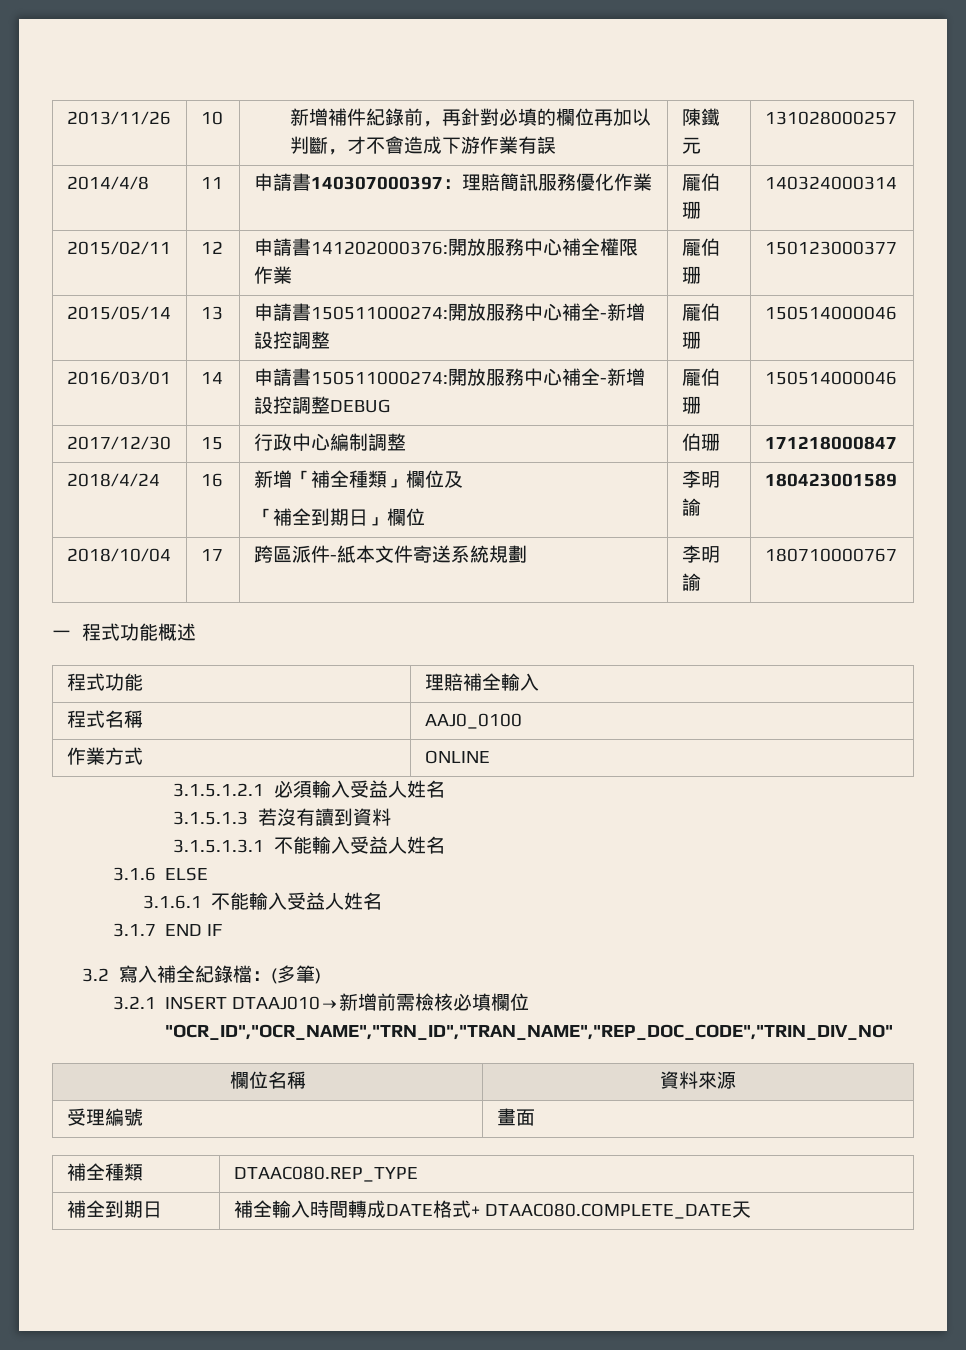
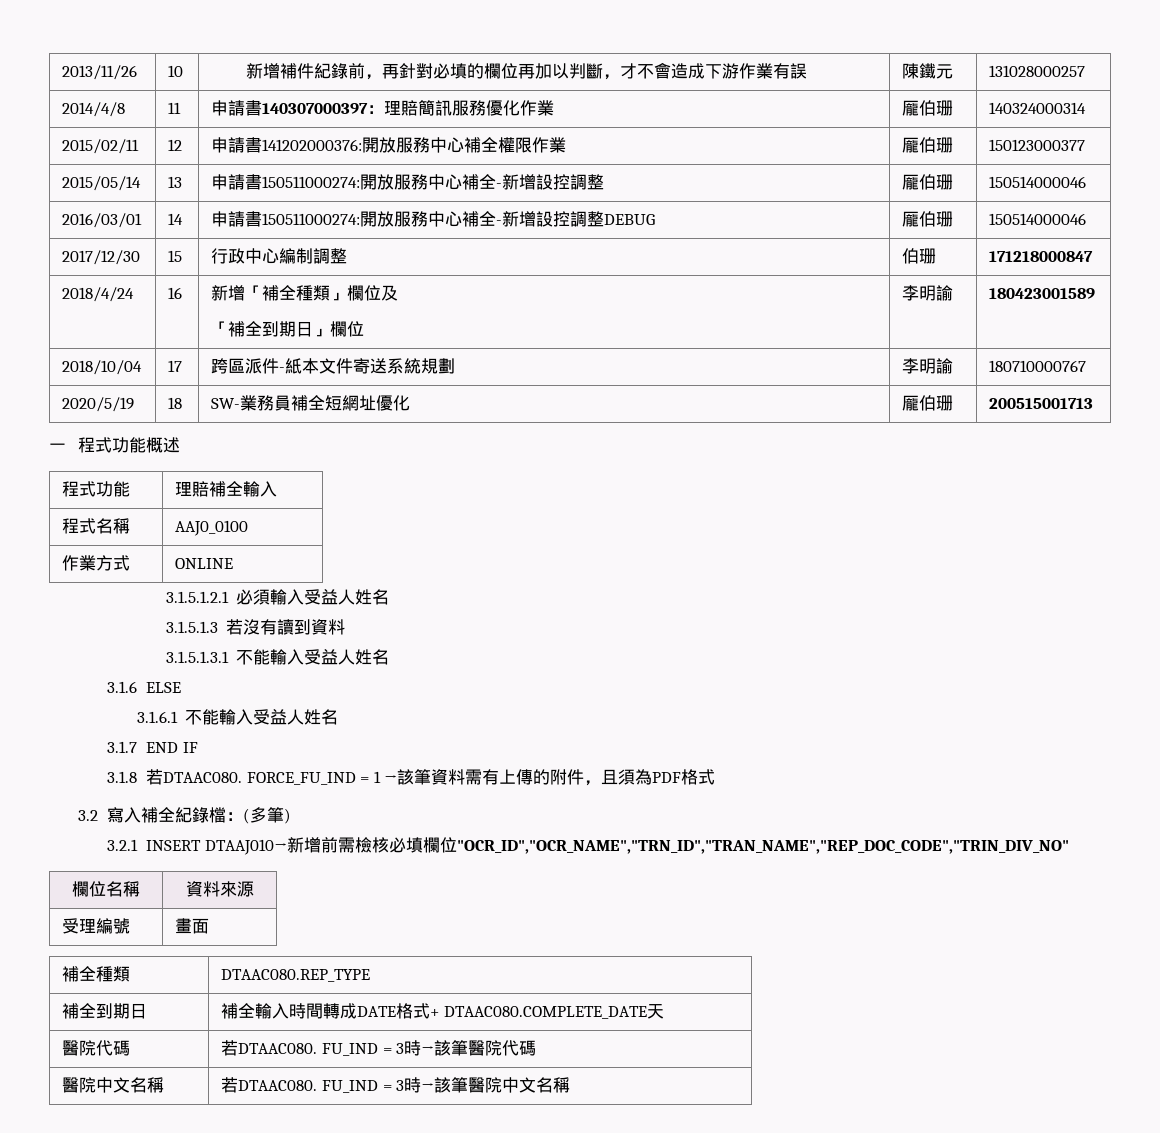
+ 2020/5/19 | 18 | SW-業務員補全短網址優化 | 龎伯珊 | 200515001713
+ 3.1.8若DTAAC080. FORCE_FU_IND = 1 →該筆資料需有上傳的附件，且須為PDF格式
+ 醫院代碼 | 若DTAAC080. FU_IND = 3時→該筆醫院代碼
+ 醫院中文名稱 | 若DTAAC080. FU_IND = 3時→該筆醫院中文名稱

